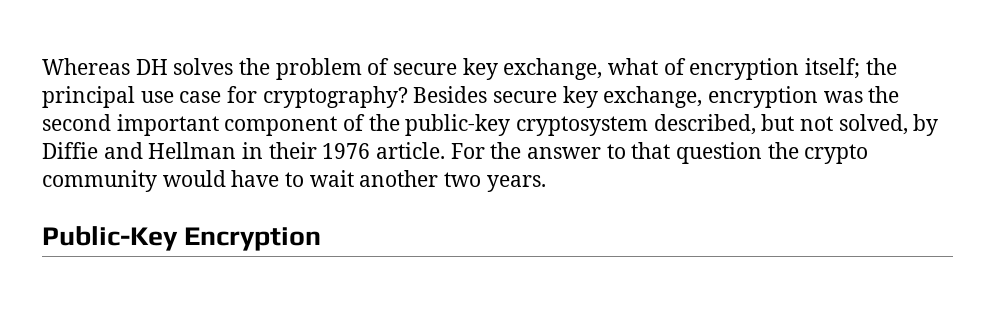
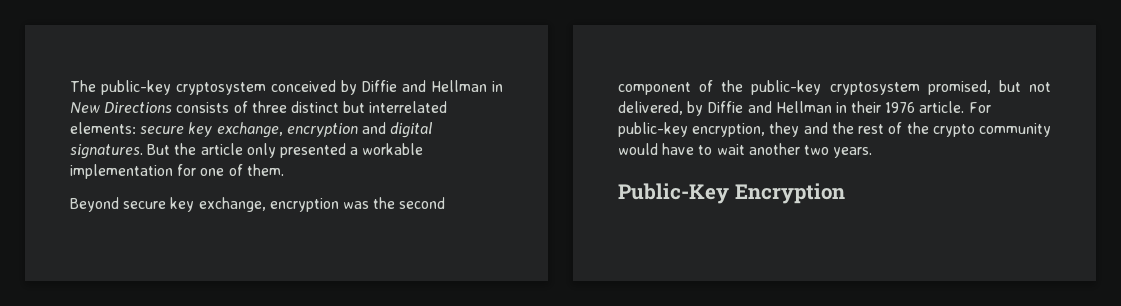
- Whereas DH solves the problem of secure key exchange, what of encryption itself; the principal use case for cryptography? Besides secure key exchange, encryption was the second important component of the public-key cryptosystem described, but not solved, by Diffie and Hellman in their 1976 article.
+ The public-key cryptosystem conceived by Diffie and Hellman in New Directions consists of three distinct but interrelated elements: secure key exchange, encryption and digital signatures. But the article only presented a workable implementation for one of them.
+ Beyond secure key exchange, encryption was the second component of the public-key cryptosystem promised, but not delivered, by Diffie and Hellman in their 1976 article.
- For the answer to that question the crypto community would have to wait another two years.
+ For public-key encryption, they and the rest of the crypto community would have to wait another two years.

